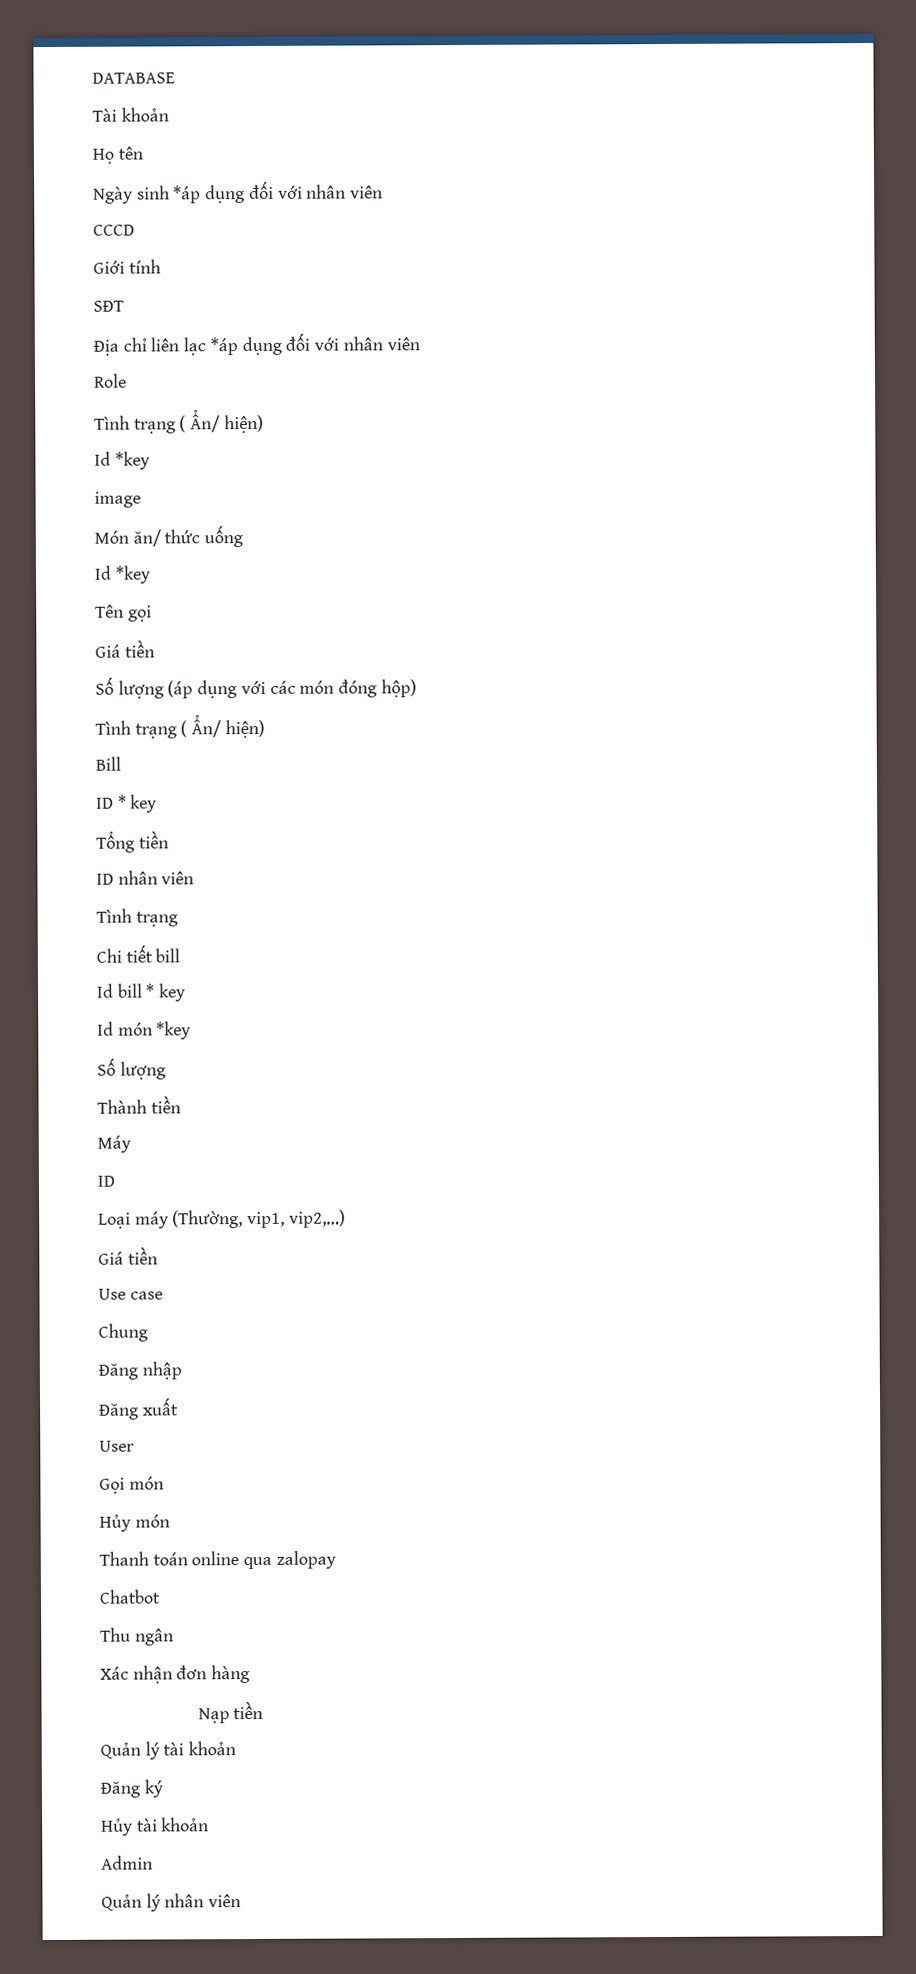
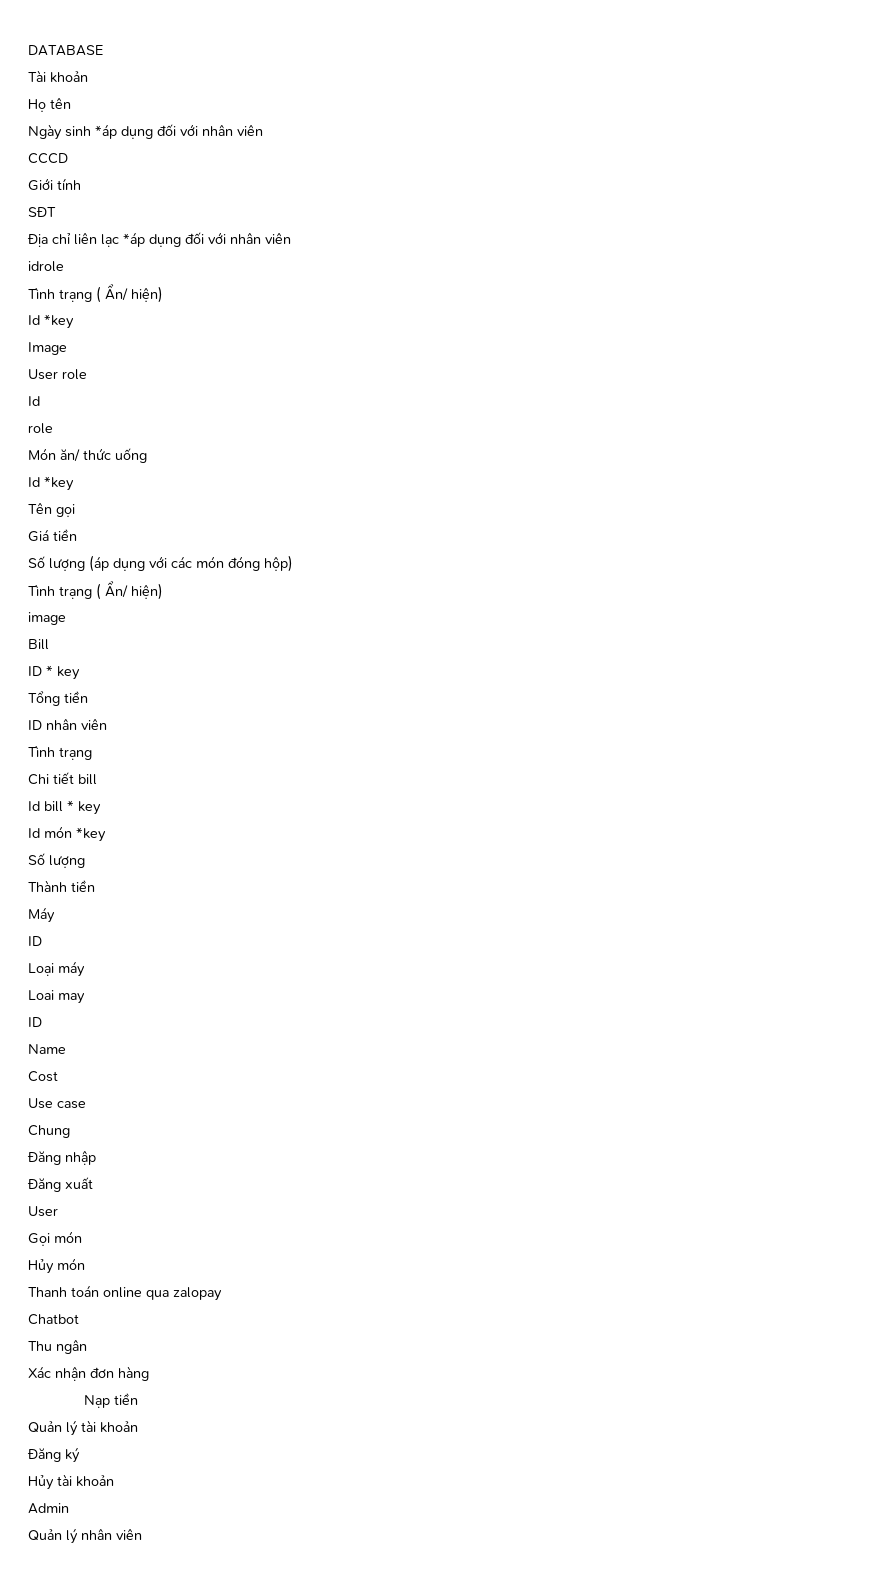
- Role
+ idrole
- image
+ Image
+ User role
+ Id
+ role
+ image
- Loại máy (Thường, vip1, vip2,…)
- Giá tiền
+ Loại máy
+ Loai may
+ ID
+ Name
+ Cost

